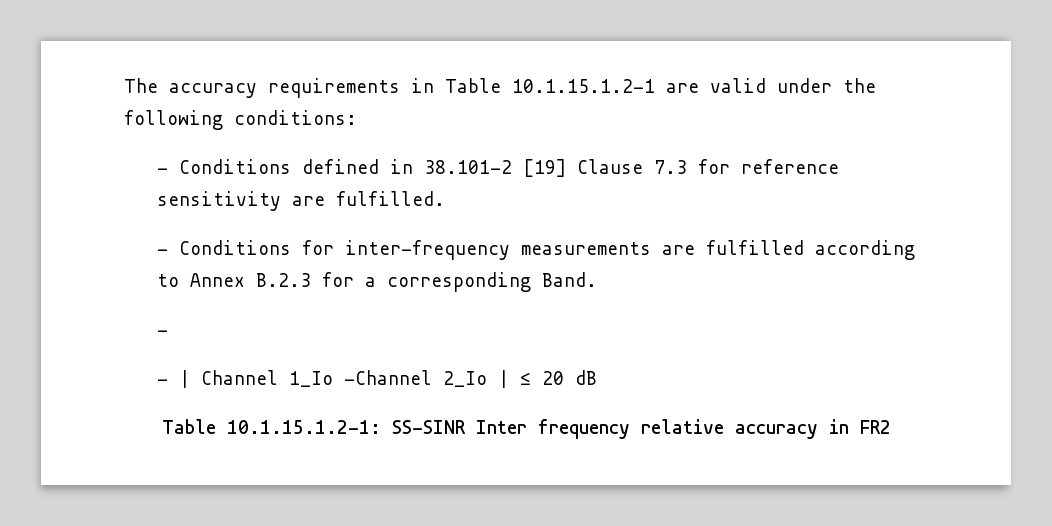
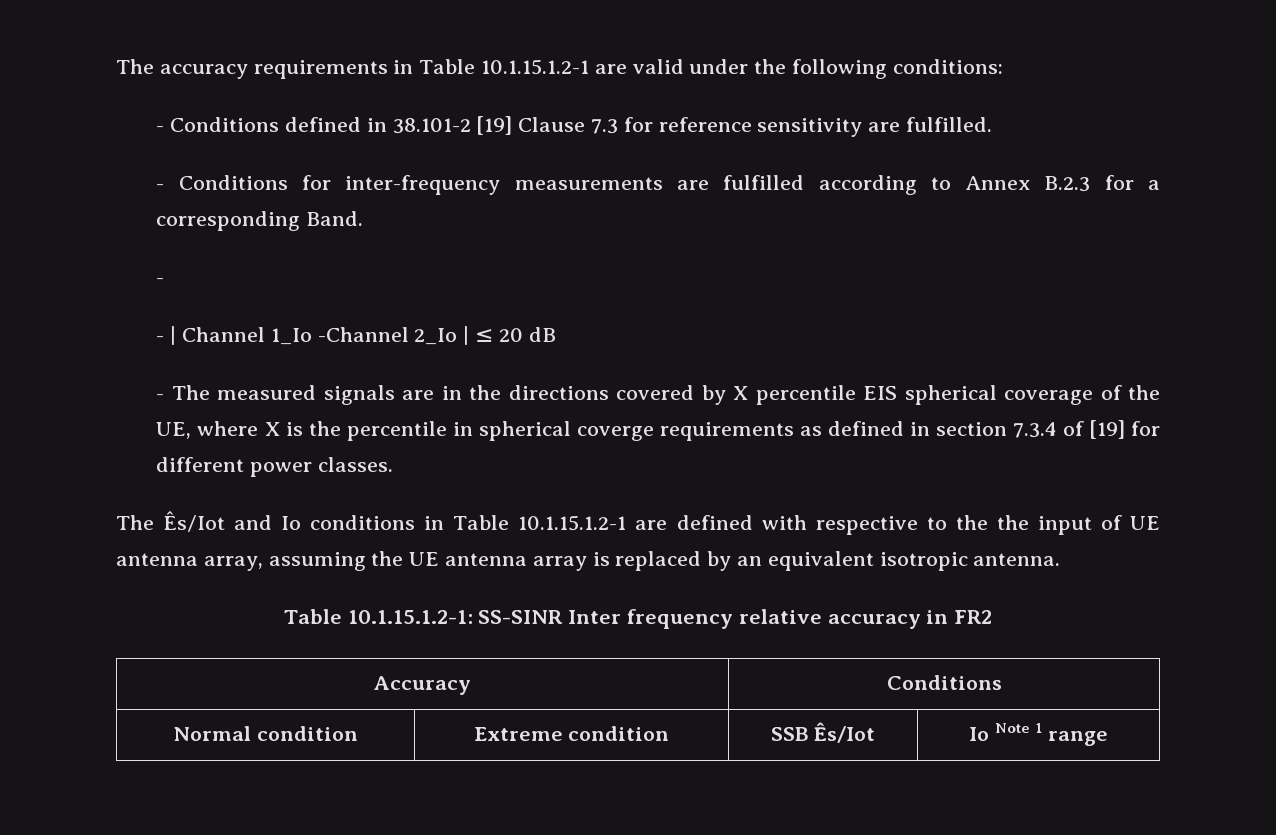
+ - The measured signals are in the directions covered by X percentile EIS spherical coverage of the UE, where X is the percentile in spherical coverge requirements as defined in section 7.3.4 of [19] for different power classes.
+ The Ês/Iot and Io conditions in Table 10.1.15.1.2-1 are defined with respective to the the input of UE antenna array, assuming the UE antenna array is replaced by an equivalent isotropic antenna.
+ Accuracy | Conditions
+ Normal condition | Extreme condition | SSB Ês/Iot | Io Note 1 range

